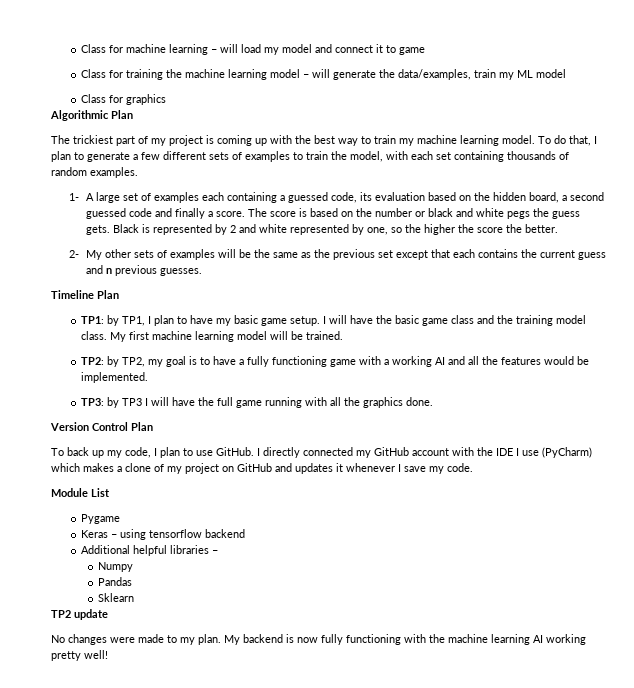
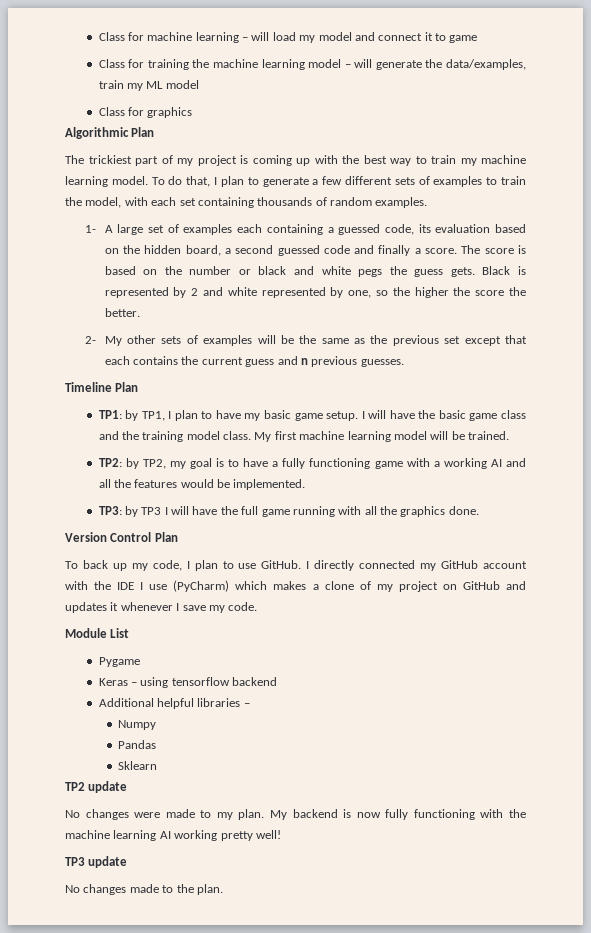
+ TP3 update
+ No changes made to the plan.

